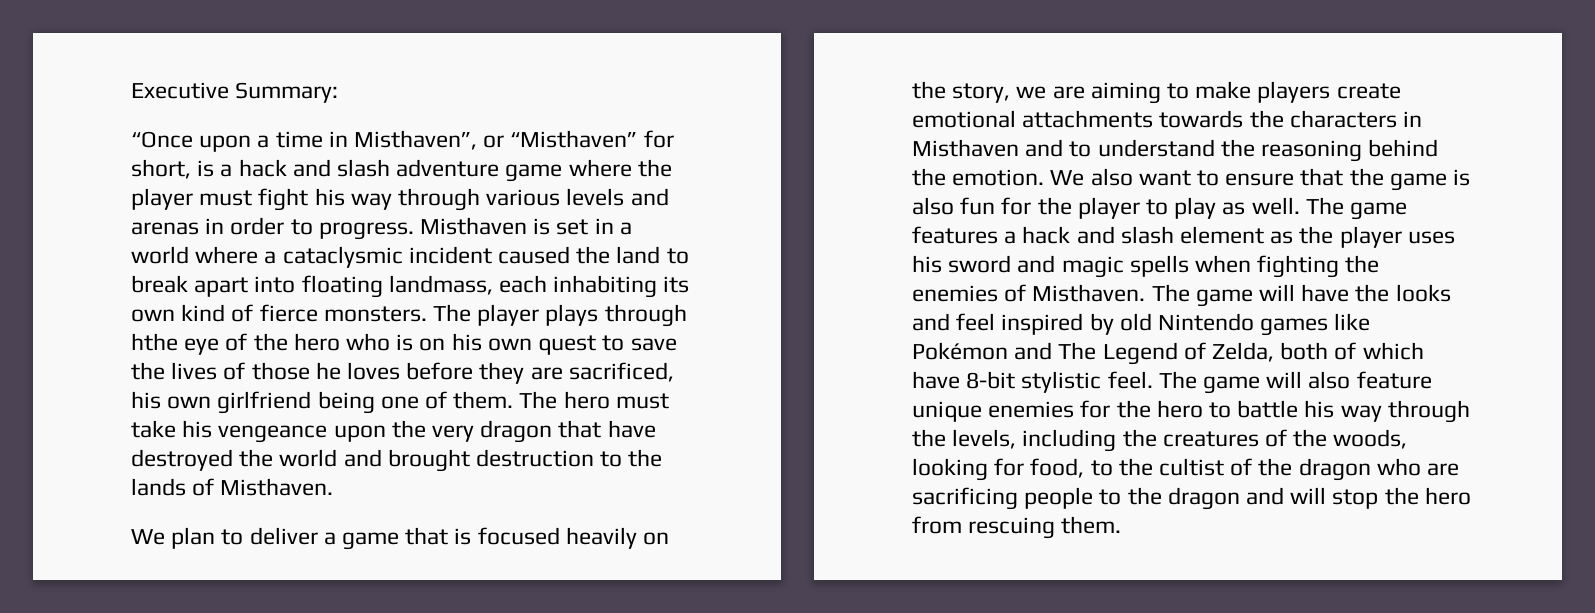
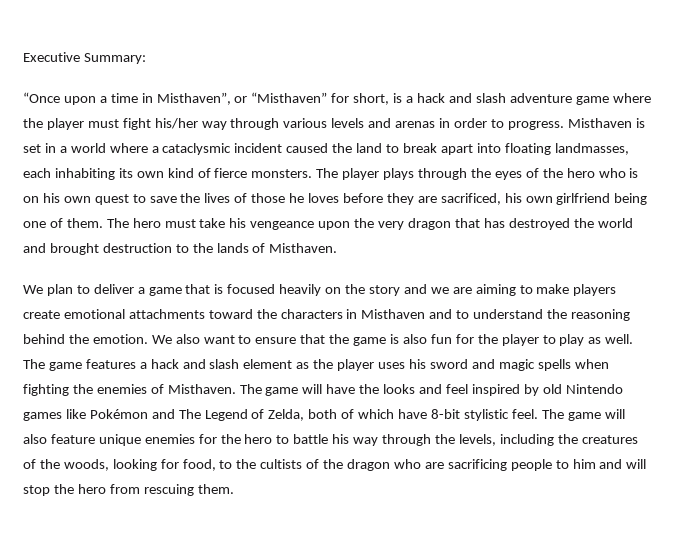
- “Once upon a time in Misthaven”, or “Misthaven” for short, is a hack and slash adventure game where the player must fight his way through various levels and arenas in order to progress.
+ “Once upon a time in Misthaven”, or “Misthaven” for short, is a hack and slash adventure game where the player must fight his/her way through various levels and arenas in order to progress.
- Misthaven is set in a world where a cataclysmic incident caused the land to break apart into floating landmass, each inhabiting its own kind of fierce monsters.
+ Misthaven is set in a world where a cataclysmic incident caused the land to break apart into floating landmasses, each inhabiting its own kind of fierce monsters.
- The player plays through hthe eye of the hero who is on his own quest to save the lives of those he loves before they are sacrificed, his own girlfriend being one of them.
+ The player plays through the eyes of the hero who is on his own quest to save the lives of those he loves before they are sacrificed, his own girlfriend being one of them.
- The hero must take his vengeance upon the very dragon that have destroyed the world and brought destruction to the lands of Misthaven.
+ The hero must take his vengeance upon the very dragon that has destroyed the world and brought destruction to the lands of Misthaven.
- We plan to deliver a game that is focused heavily on the story, we are aiming to make players create emotional attachments towards the characters in Misthaven and to understand the reasoning behind the emotion.
+ We plan to deliver a game that is focused heavily on the story and we are aiming to make players create emotional attachments toward the characters in Misthaven and to understand the reasoning behind the emotion.
- The game will also feature unique enemies for the hero to battle his way through the levels, including the creatures of the woods, looking for food, to the cultist of the dragon who are sacrificing people to the dragon and will stop the hero from rescuing them.
+ The game will also feature unique enemies for the hero to battle his way through the levels, including the creatures of the woods, looking for food, to the cultists of the dragon who are sacrificing people to him and will stop the hero from rescuing them.

